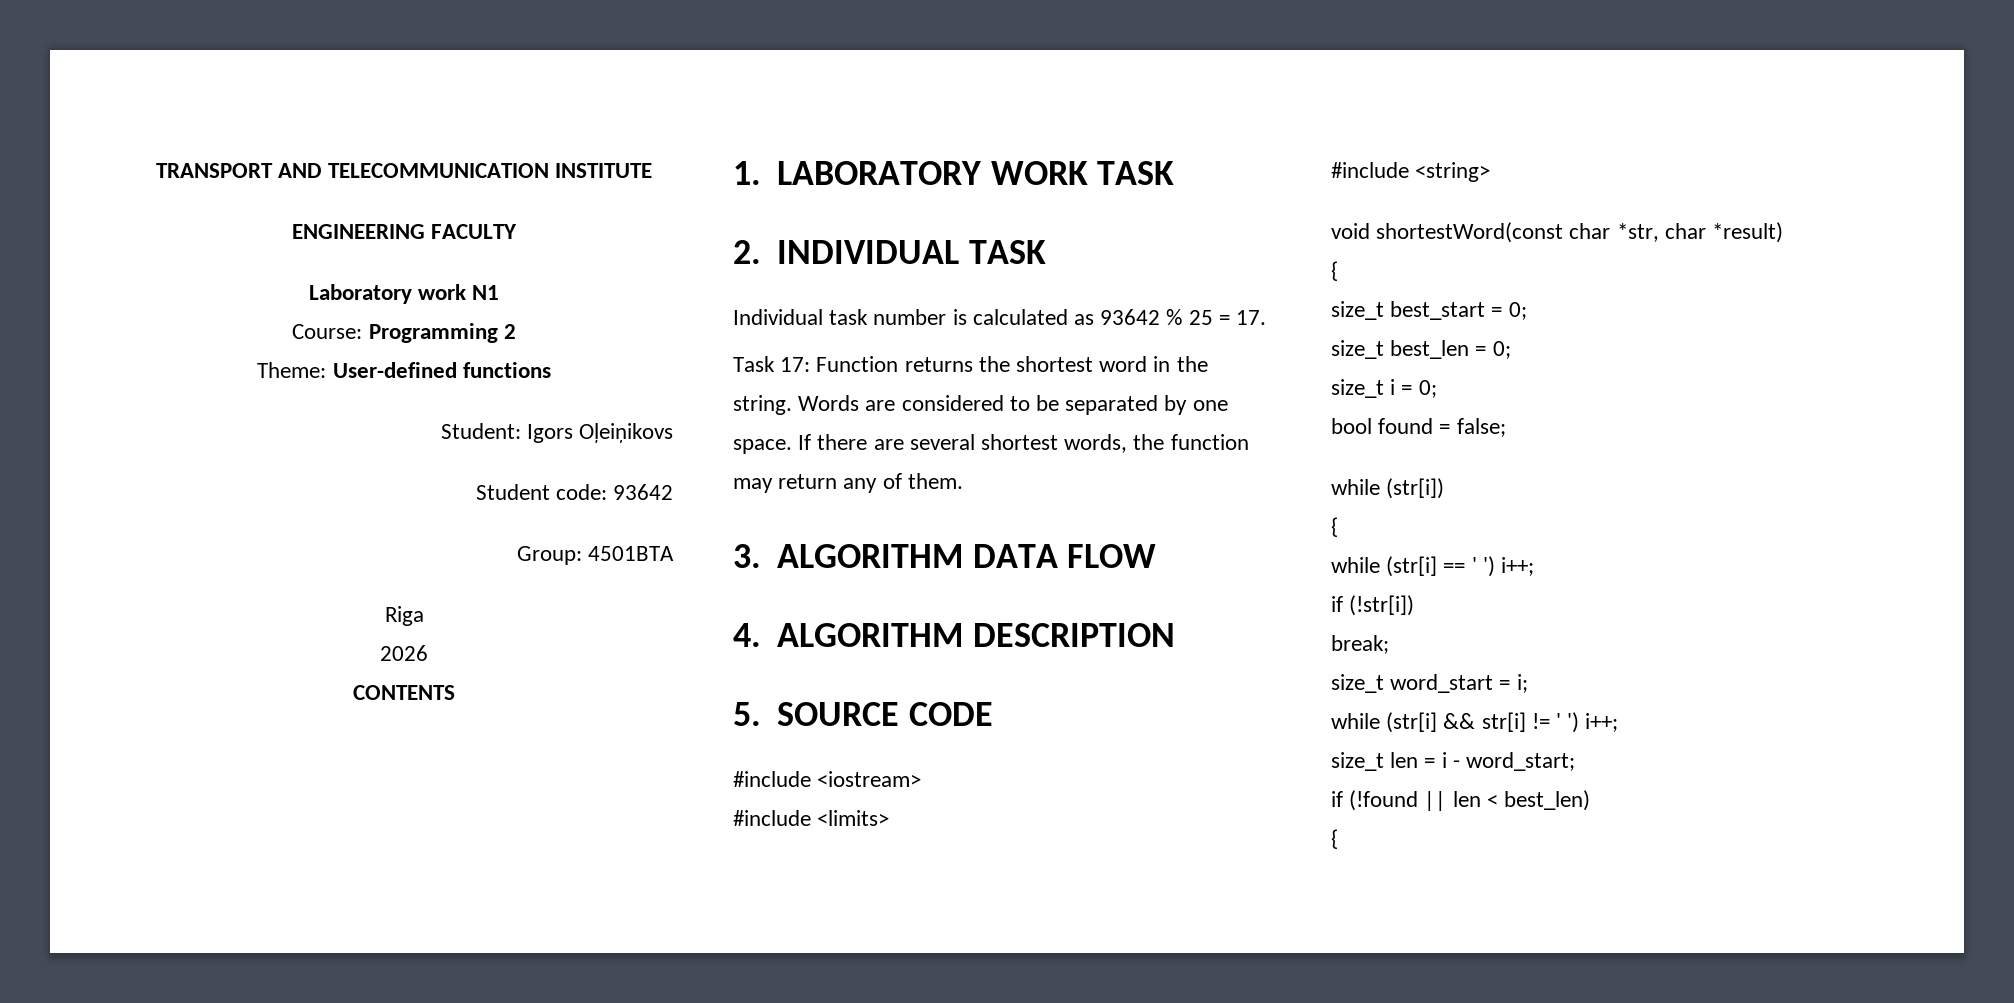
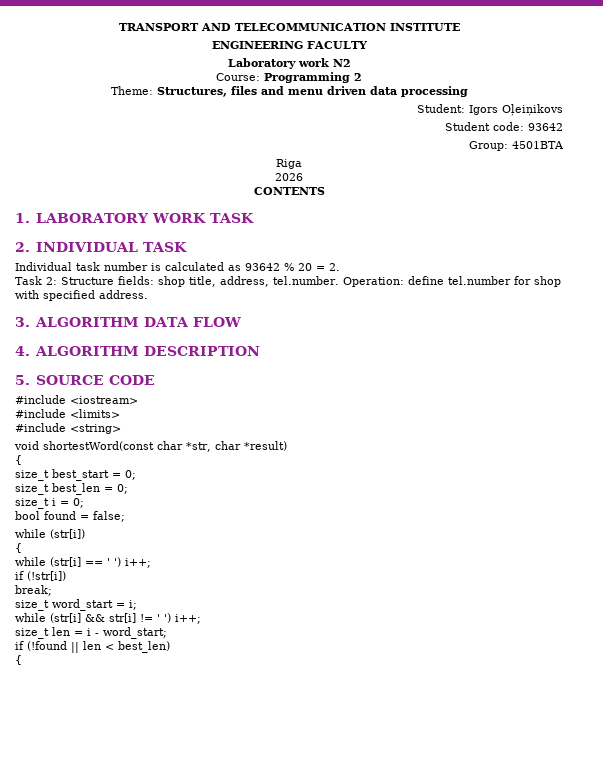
- Laboratory work N1
+ Laboratory work N2
- Theme: User-defined functions
+ Theme: Structures, files and menu driven data processing
- Individual task number is calculated as 93642 % 25 = 17.
- Task 17: Function returns the shortest word in the string. Words are considered to be separated by one space. If there are several shortest words, the function may return any of them.
+ Individual task number is calculated as 93642 % 20 = 2.
+ Task 2: Structure fields: shop title, address, tel.number. Operation: define tel.number for shop with specified address.

